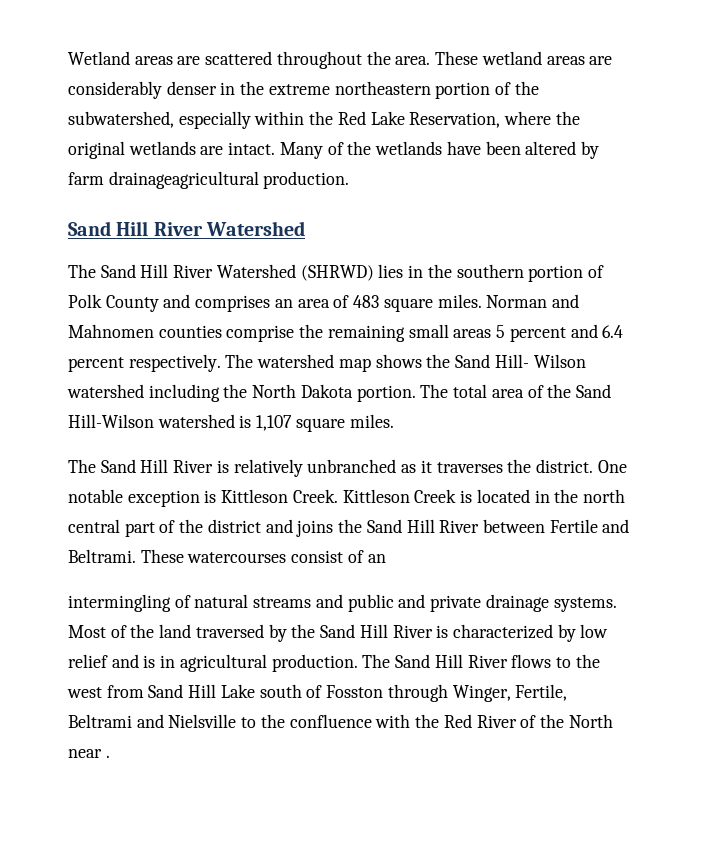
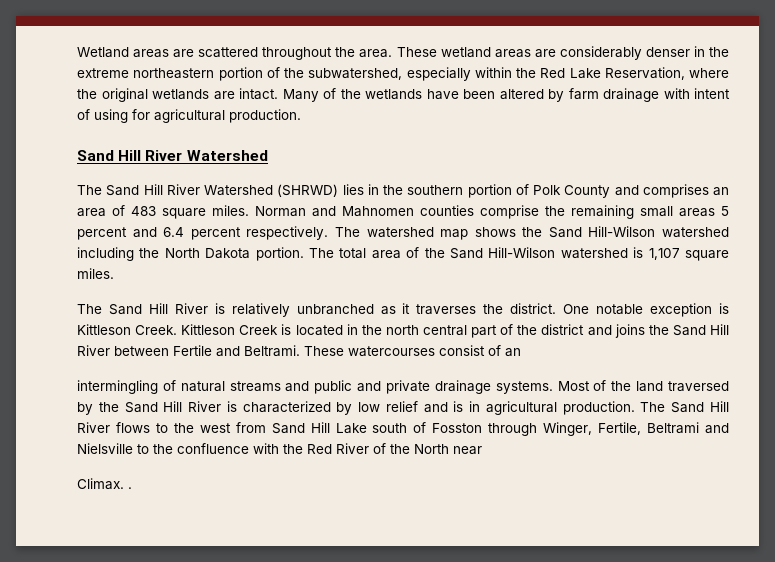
- Many of the wetlands have been altered by farm drainageagricultural production.
+ Many of the wetlands have been altered by farm drainage with intent of using for agricultural production.
- The watershed map shows the Sand Hill- Wilson watershed including the North Dakota portion.
+ The watershed map shows the Sand Hill-Wilson watershed including the North Dakota portion.
- The Sand Hill River flows to the west from Sand Hill Lake south of Fosston through Winger, Fertile, Beltrami and Nielsville to the confluence with the Red River of the North near .
+ The Sand Hill River flows to the west from Sand Hill Lake south of Fosston through Winger, Fertile, Beltrami and Nielsville to the confluence with the Red River of the North near
+ Climax. .

